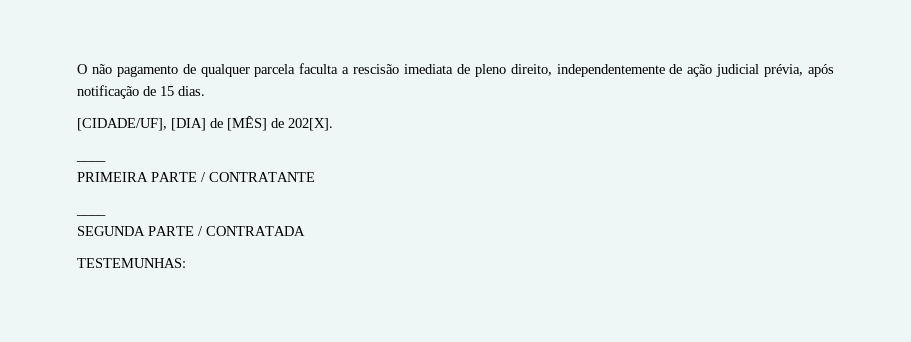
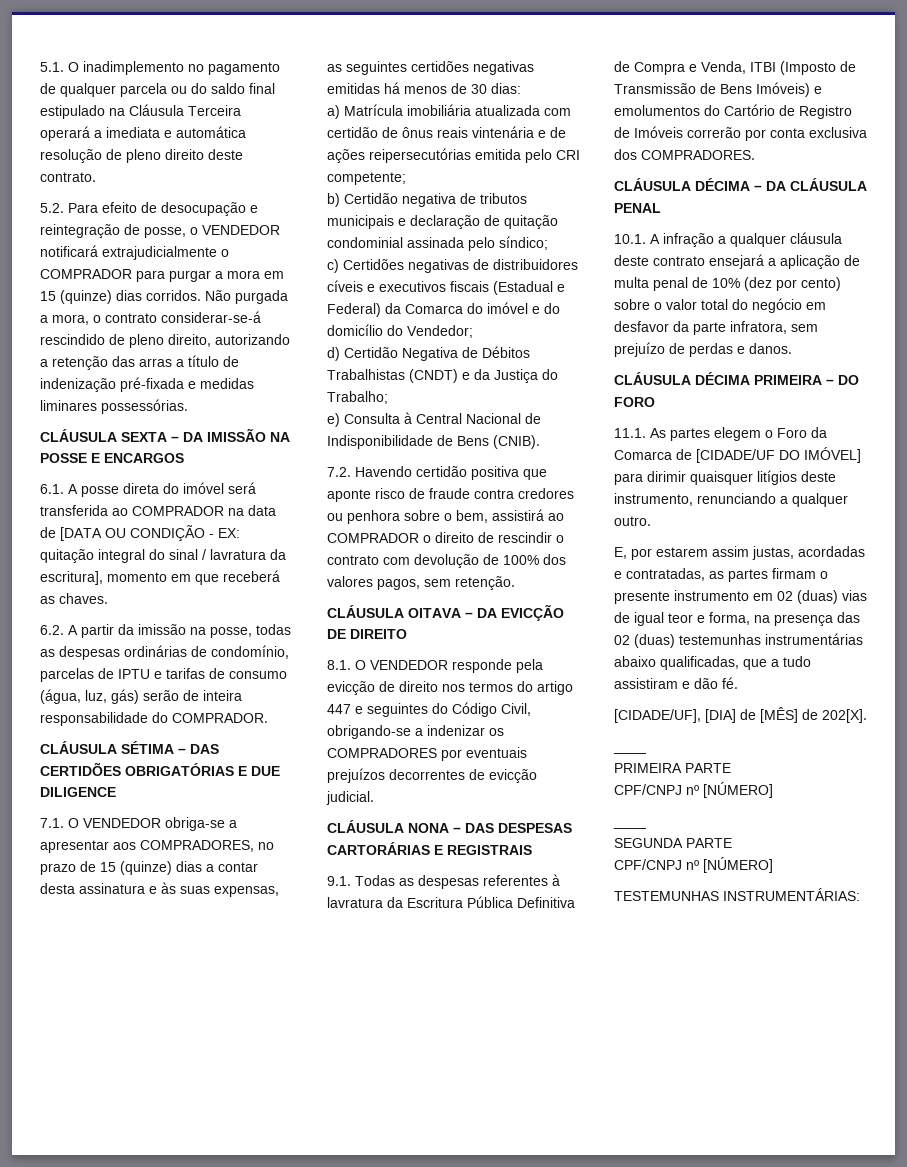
- O não pagamento de qualquer parcela faculta a rescisão imediata de pleno direito, independentemente de ação judicial prévia, após notificação de 15 dias.
+ 5.1. O inadimplemento no pagamento de qualquer parcela ou do saldo final estipulado na Cláusula Terceira operará a imediata e automática resolução de pleno direito deste contrato.
+ 5.2. Para efeito de desocupação e reintegração de posse, o VENDEDOR notificará extrajudicialmente o COMPRADOR para purgar a mora em 15 (quinze) dias corridos. Não purgada a mora, o contrato considerar-se-á rescindido de pleno direito, autorizando a retenção das arras a título de indenização pré-fixada e medidas liminares possessórias.
+ CLÁUSULA SEXTA – DA IMISSÃO NA POSSE E ENCARGOS
+ 6.1. A posse direta do imóvel será transferida ao COMPRADOR na data de [DATA OU CONDIÇÃO - EX: quitação integral do sinal / lavratura da escritura], momento em que receberá as chaves.
+ 6.2. A partir da imissão na posse, todas as despesas ordinárias de condomínio, parcelas de IPTU e tarifas de consumo (água, luz, gás) serão de inteira responsabilidade do COMPRADOR.
+ CLÁUSULA SÉTIMA – DAS CERTIDÕES OBRIGATÓRIAS E DUE DILIGENCE
+ 7.1. O VENDEDOR obriga-se a apresentar aos COMPRADORES, no prazo de 15 (quinze) dias a contar desta assinatura e às suas expensas, as seguintes certidões negativas emitidas há menos de 30 dias:
+ a) Matrícula imobiliária atualizada com certidão de ônus reais vintenária e de ações reipersecutórias emitida pelo CRI competente;
+ b) Certidão negativa de tributos municipais e declaração de quitação condominial assinada pelo síndico;
+ c) Certidões negativas de distribuidores cíveis e executivos fiscais (Estadual e Federal) da Comarca do imóvel e do domicílio do Vendedor;
+ d) Certidão Negativa de Débitos Trabalhistas (CNDT) e da Justiça do Trabalho;
+ e) Consulta à Central Nacional de Indisponibilidade de Bens (CNIB).
+ 7.2. Havendo certidão positiva que aponte risco de fraude contra credores ou penhora sobre o bem, assistirá ao COMPRADOR o direito de rescindir o contrato com devolução de 100% dos valores pagos, sem retenção.
+ CLÁUSULA OITAVA – DA EVICÇÃO DE DIREITO
+ 8.1. O VENDEDOR responde pela evicção de direito nos termos do artigo 447 e seguintes do Código Civil, obrigando-se a indenizar os COMPRADORES por eventuais prejuízos decorrentes de evicção judicial.
+ CLÁUSULA NONA – DAS DESPESAS CARTORÁRIAS E REGISTRAIS
+ 9.1. Todas as despesas referentes à lavratura da Escritura Pública Definitiva de Compra e Venda, ITBI (Imposto de Transmissão de Bens Imóveis) e emolumentos do Cartório de Registro de Imóveis correrão por conta exclusiva dos COMPRADORES.
+ CLÁUSULA DÉCIMA – DA CLÁUSULA PENAL
+ 10.1. A infração a qualquer cláusula deste contrato ensejará a aplicação de multa penal de 10% (dez por cento) sobre o valor total do negócio em desfavor da parte infratora, sem prejuízo de perdas e danos.
+ CLÁUSULA DÉCIMA PRIMEIRA – DO FORO
+ 11.1. As partes elegem o Foro da Comarca de [CIDADE/UF DO IMÓVEL] para dirimir quaisquer litígios deste instrumento, renunciando a qualquer outro.
+ E, por estarem assim justas, acordadas e contratadas, as partes firmam o presente instrumento em 02 (duas) vias de igual teor e forma, na presença das 02 (duas) testemunhas instrumentárias abaixo qualificadas, que a tudo assistiram e dão fé.
- PRIMEIRA PARTE / CONTRATANTE
+ PRIMEIRA PARTE
+ CPF/CNPJ nº [NÚMERO]
- SEGUNDA PARTE / CONTRATADA
- TESTEMUNHAS:
+ SEGUNDA PARTE
+ CPF/CNPJ nº [NÚMERO]
+ TESTEMUNHAS INSTRUMENTÁRIAS:

